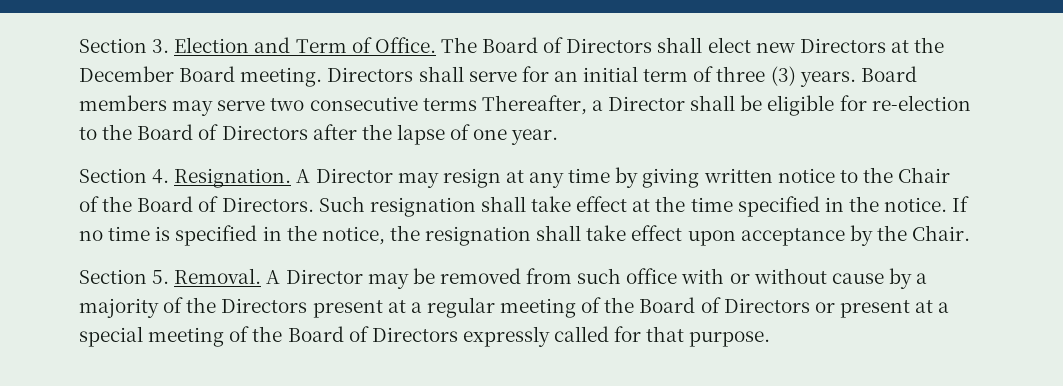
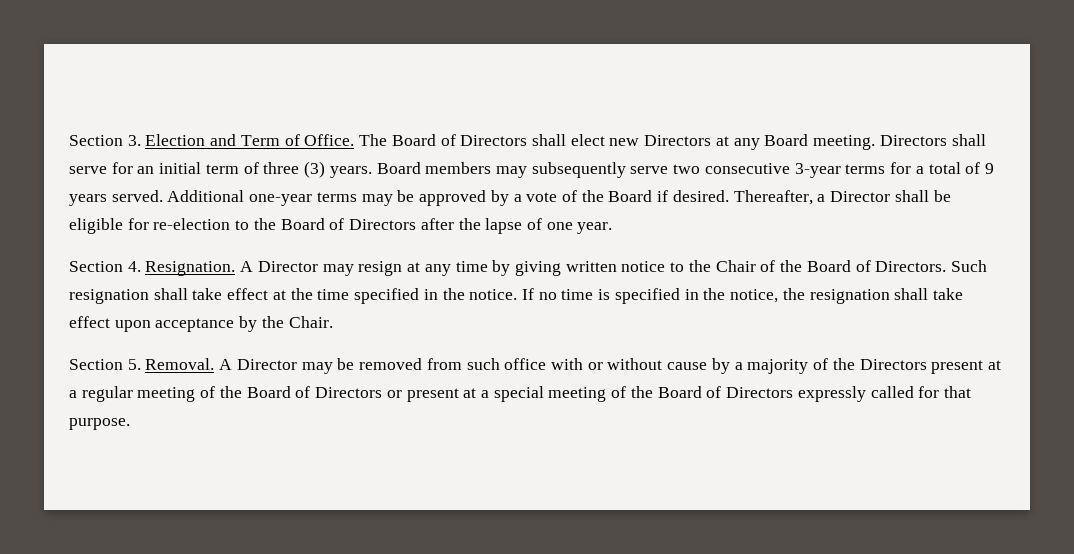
- The Board of Directors shall elect new Directors at the December Board meeting.
+ The Board of Directors shall elect new Directors at any Board meeting.
- Board members may serve two consecutive terms Thereafter, a Director shall be eligible for re-election to the Board of Directors after the lapse of one year.
+ Board members may subsequently serve two consecutive 3-year terms for a total of 9 years served. Additional one-year terms may be approved by a vote of the Board if desired. Thereafter, a Director shall be eligible for re-election to the Board of Directors after the lapse of one year.

